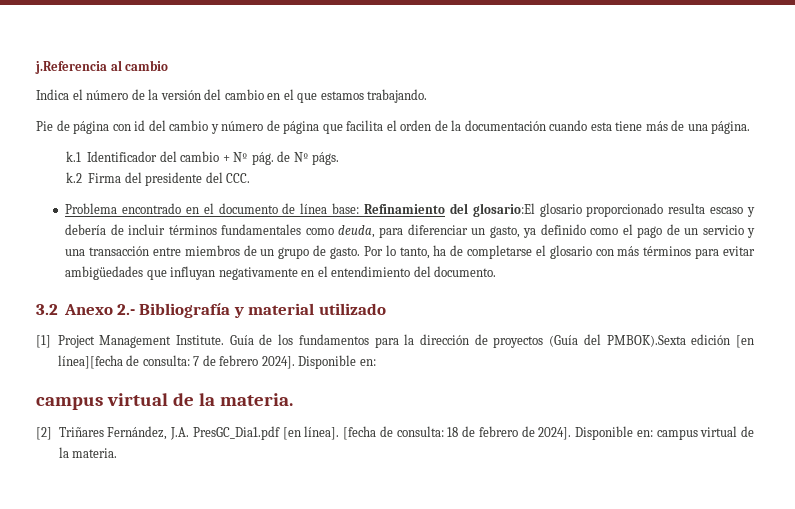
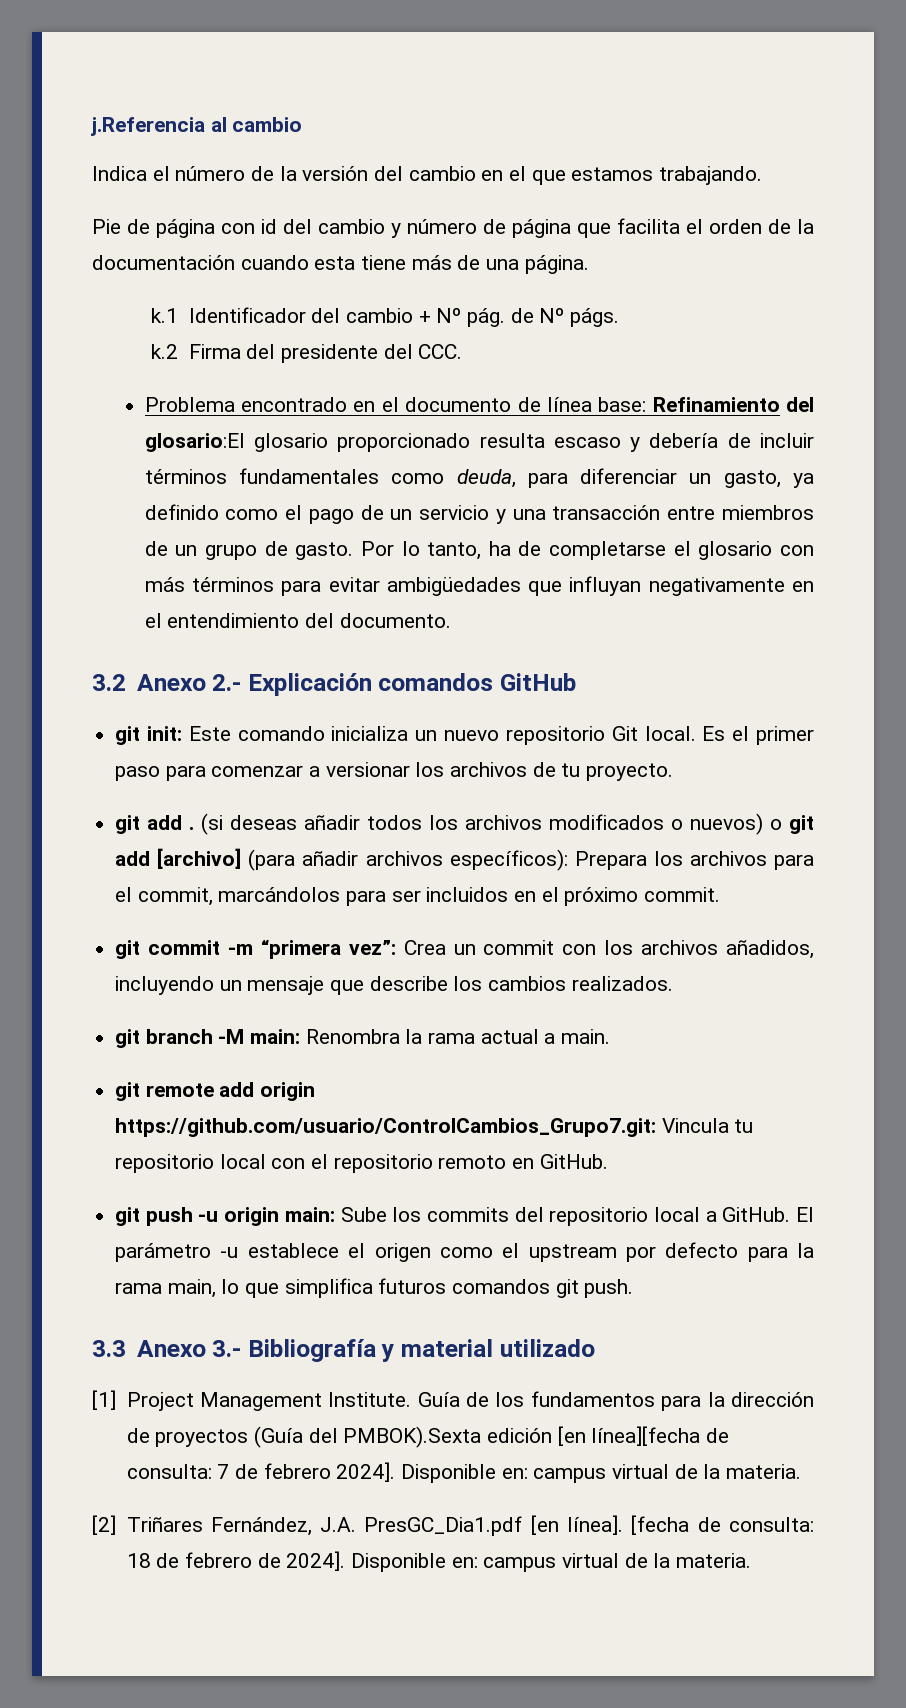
- 3.2 Anexo 2.- Bibliografía y material utilizado
+ 3.2 Anexo 2.- Explicación comandos GitHub
+ git init: Este comando inicializa un nuevo repositorio Git local. Es el primer paso para comenzar a versionar los archivos de tu proyecto.
+ git add . (si deseas añadir todos los archivos modificados o nuevos) o git add [archivo] (para añadir archivos específicos): Prepara los archivos para el commit, marcándolos para ser incluidos en el próximo commit.
+ git commit -m “primera vez”: Crea un commit con los archivos añadidos, incluyendo un mensaje que describe los cambios realizados.
+ git branch -M main: Renombra la rama actual a main.
+ git remote add origin https://github.com/usuario/ControlCambios_Grupo7.git: Vincula tu repositorio local con el repositorio remoto en GitHub.
+ git push -u origin main: Sube los commits del repositorio local a GitHub. El parámetro -u establece el origen como el upstream por defecto para la rama main, lo que simplifica futuros comandos git push.
+ 3.3 Anexo 3.- Bibliografía y material utilizado
- Guía de los fundamentos para la dirección de proyectos (Guía del PMBOK).Sexta edición [en línea][fecha de consulta: 7 de febrero 2024]. Disponible en:
- campus virtual de la materia.
+ Guía de los fundamentos para la dirección de proyectos (Guía del PMBOK).Sexta edición [en línea][fecha de consulta: 7 de febrero 2024]. Disponible en: campus virtual de la materia.

